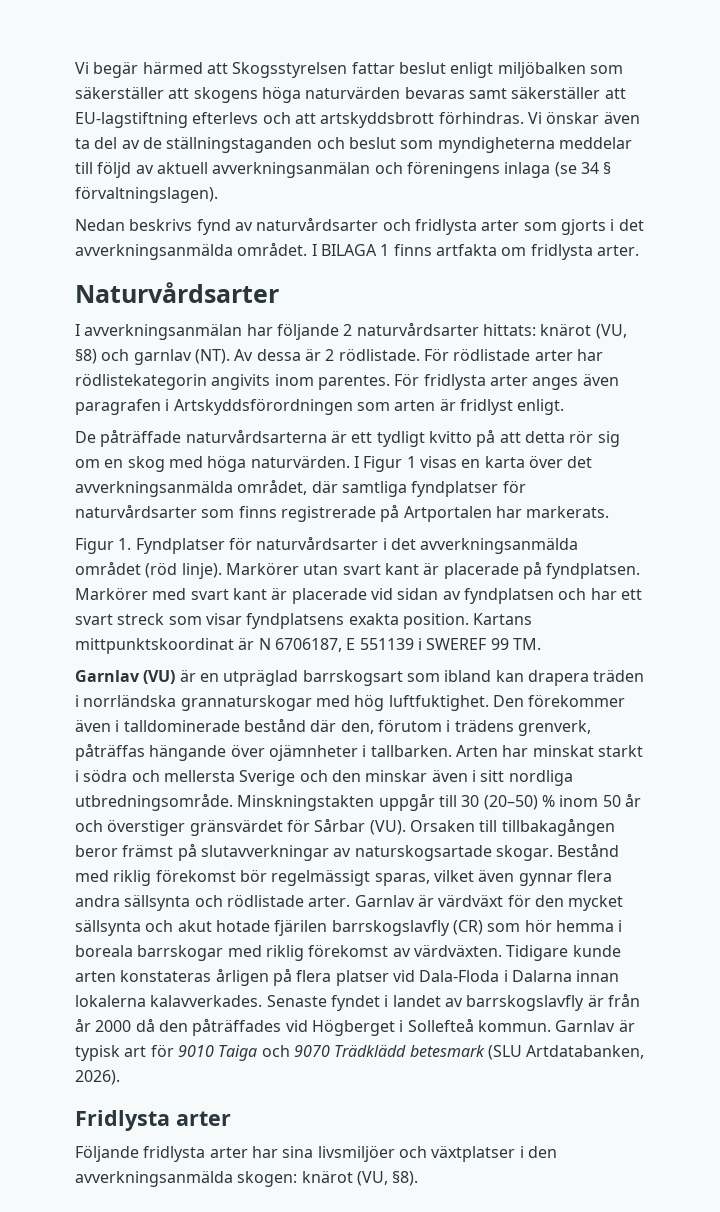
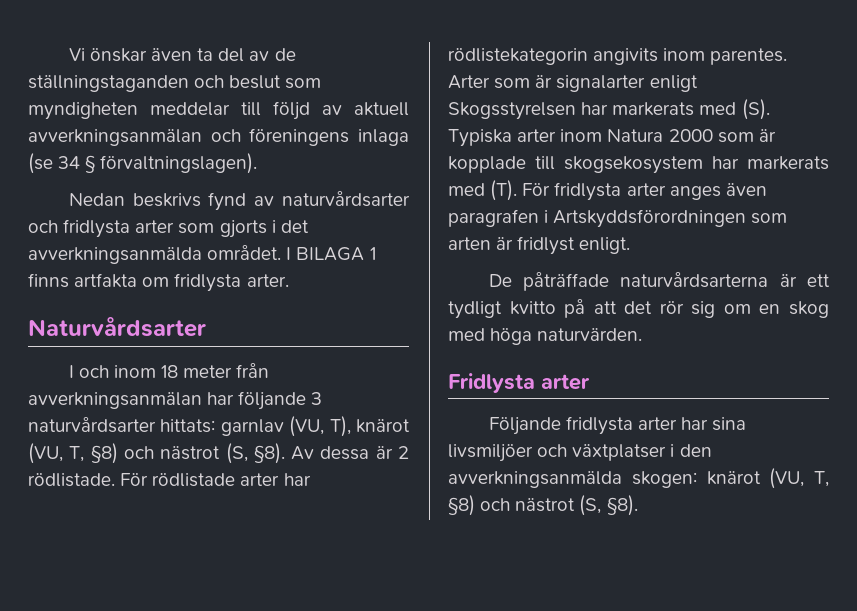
- Vi begär härmed att Skogsstyrelsen fattar beslut enligt miljöbalken som säkerställer att skogens höga naturvärden bevaras samt säkerställer att EU-lagstiftning efterlevs och att artskyddsbrott förhindras. Vi önskar även ta del av de ställningstaganden och beslut som myndigheterna meddelar till följd av aktuell avverkningsanmälan och föreningens inlaga (se 34 § förvaltningslagen).
+ Vi önskar även ta del av de ställningstaganden och beslut som myndigheten meddelar till följd av aktuell avverkningsanmälan och föreningens inlaga (se 34 § förvaltningslagen).
- I avverkningsanmälan har följande 2 naturvårdsarter hittats: knärot (VU, §8) och garnlav (NT). Av dessa är 2 rödlistade.
+ I och inom 18 meter från avverkningsanmälan har följande 3 naturvårdsarter hittats: garnlav (VU, T), knärot (VU, T, §8) och nästrot (S, §8). Av dessa är 2 rödlistade.
- För fridlysta arter anges även paragrafen i Artskyddsförordningen som arten är fridlyst enligt.
+ Arter som är signalarter enligt Skogsstyrelsen har markerats med (S). Typiska arter inom Natura 2000 som är kopplade till skogsekosystem har markerats med (T). För fridlysta arter anges även paragrafen i Artskyddsförordningen som arten är fridlyst enligt.
- De påträffade naturvårdsarterna är ett tydligt kvitto på att detta rör sig om en skog med höga naturvärden. I Figur 1 visas en karta över det avverkningsanmälda området, där samtliga fyndplatser för naturvårdsarter som finns registrerade på Artportalen har markerats.
- Figur 1. Fyndplatser för naturvårdsarter i det avverkningsanmälda området (röd linje). Markörer utan svart kant är placerade på fyndplatsen. Markörer med svart kant är placerade vid sidan av fyndplatsen och har ett svart streck som visar fyndplatsens exakta position. Kartans mittpunktskoordinat är N 6706187, E 551139 i SWEREF 99 TM.
- Garnlav (VU) är en utpräglad barrskogsart som ibland kan drapera träden i norrländska grannaturskogar med hög luftfuktighet. Den förekommer även i talldominerade bestånd där den, förutom i trädens grenverk, påträffas hängande över ojämnheter i tallbarken. Arten har minskat starkt i södra och mellersta Sverige och den minskar även i sitt nordliga utbredningsområde. Minskningstakten uppgår till 30 (20–50) % inom 50 år och överstiger gränsvärdet för Sårbar (VU). Orsaken till tillbakagången beror främst på slutavverkningar av naturskogsartade skogar. Bestånd med riklig förekomst bör regelmässigt sparas, vilket även gynnar flera andra sällsynta och rödlistade arter. Garnlav är värdväxt för den mycket sällsynta och akut hotade fjärilen barrskogslavfly (CR) som hör hemma i boreala barrskogar med riklig förekomst av värdväxten. Tidigare kunde arten konstateras årligen på flera platser vid Dala-Floda i Dalarna innan lokalerna kalavverkades. Senaste fyndet i landet av barrskogslavfly är från år 2000 då den påträffades vid Högberget i Sollefteå kommun. Garnlav är typisk art för 9010 Taiga och 9070 Trädklädd betesmark (SLU Artdatabanken, 2026).
+ De påträffade naturvårdsarterna är ett tydligt kvitto på att det rör sig om en skog med höga naturvärden.
- Följande fridlysta arter har sina livsmiljöer och växtplatser i den avverkningsanmälda skogen: knärot (VU, §8).
+ Följande fridlysta arter har sina livsmiljöer och växtplatser i den avverkningsanmälda skogen: knärot (VU, T, §8) och nästrot (S, §8).

